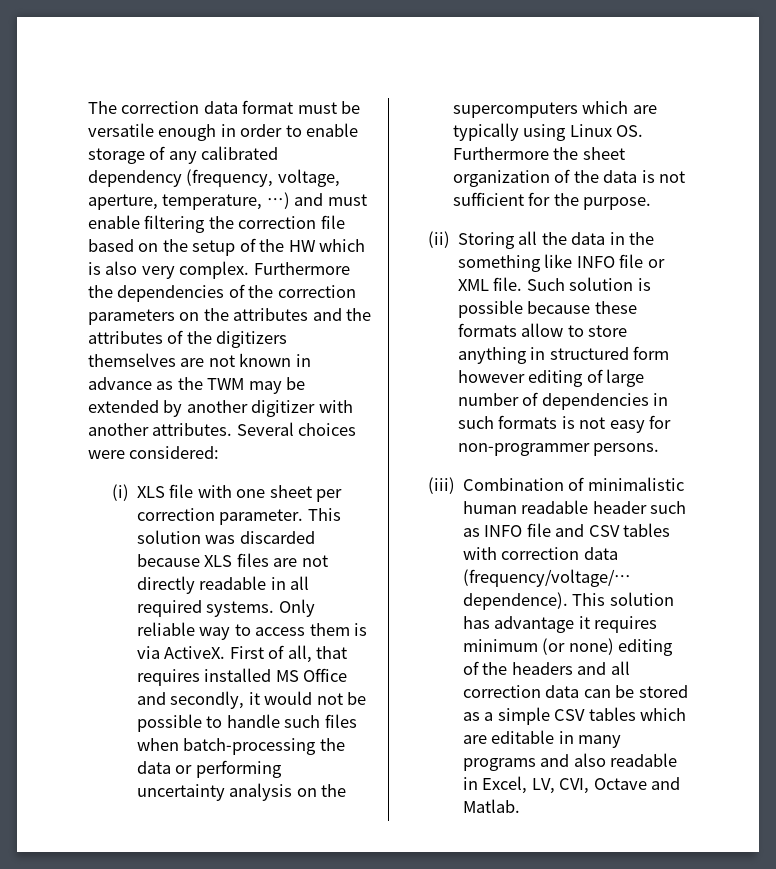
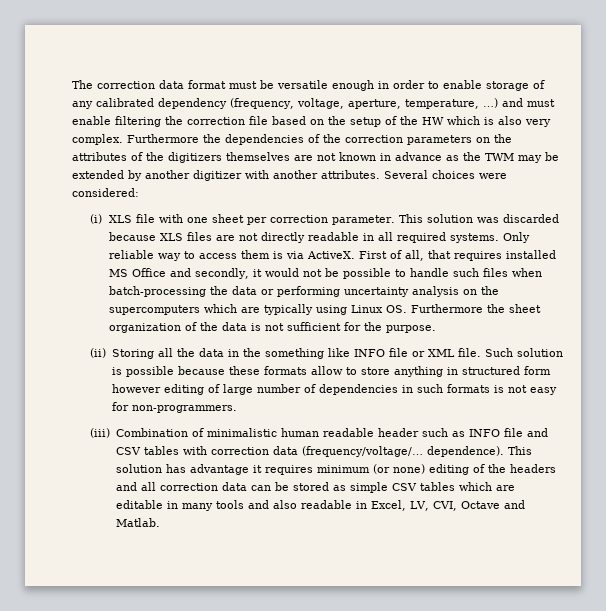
- Furthermore the dependencies of the correction parameters on the attributes and the attributes of the digitizers themselves are not known in advance as the TWM may be extended by another digitizer with another attributes.
+ Furthermore the dependencies of the correction parameters on the attributes of the digitizers themselves are not known in advance as the TWM may be extended by another digitizer with another attributes.
- Such solution is possible because these formats allow to store anything in structured form however editing of large number of dependencies in such formats is not easy for non-programmer persons.
+ Such solution is possible because these formats allow to store anything in structured form however editing of large number of dependencies in such formats is not easy for non-programmers.
- This solution has advantage it requires minimum (or none) editing of the headers and all correction data can be stored as a simple CSV tables which are editable in many programs and also readable in Excel, LV, CVI, Octave and Matlab.
+ This solution has advantage it requires minimum (or none) editing of the headers and all correction data can be stored as simple CSV tables which are editable in many tools and also readable in Excel, LV, CVI, Octave and Matlab.

